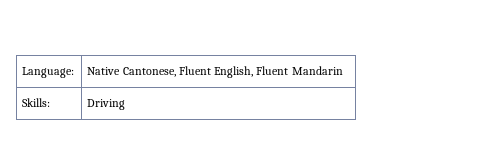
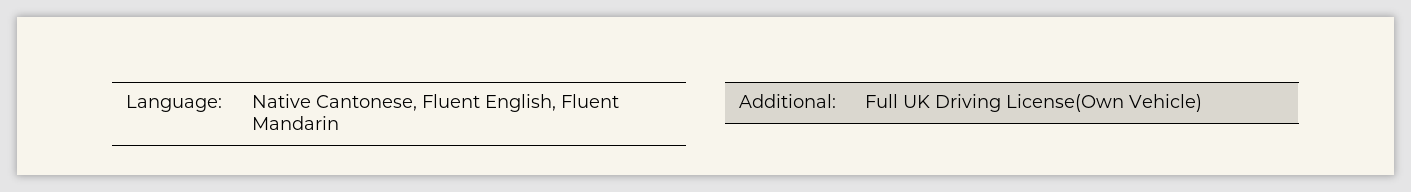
- Skills: | Driving
+ Additional: | Full UK Driving License(Own Vehicle)

